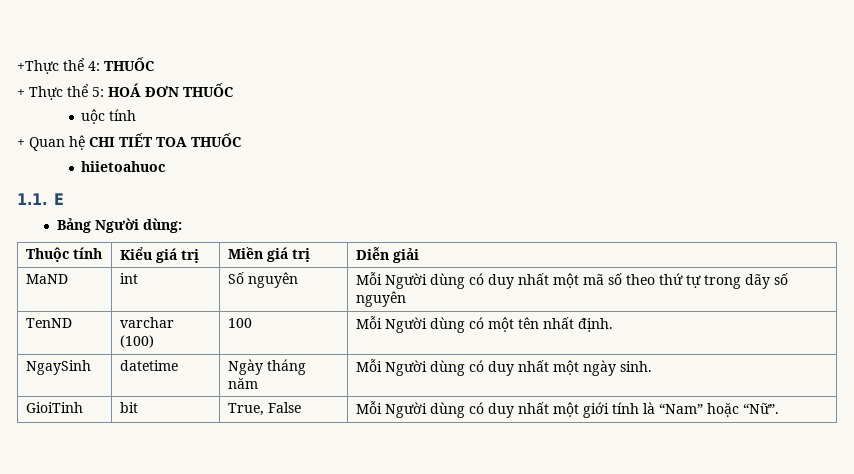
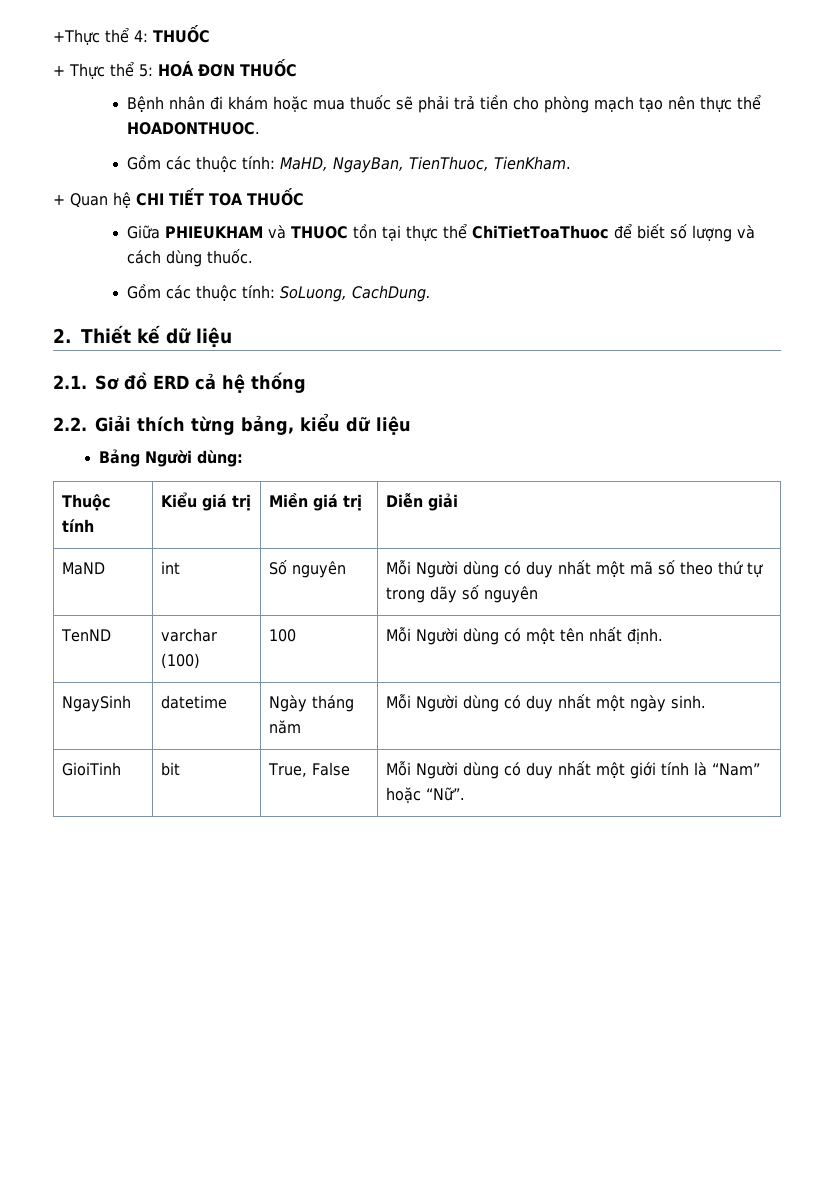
- uộc tính
+ Bệnh nhân đi khám hoặc mua thuốc sẽ phải trả tiền cho phòng mạch tạo nên thực thể HOADONTHUOC.
+ Gồm các thuộc tính: MaHD, NgayBan, TienThuoc, TienKham.
- hiietoahuoc
- 1.1. E
+ Giữa PHIEUKHAM và THUOC tồn tại thực thể ChiTietToaThuoc để biết số lượng và cách dùng thuốc.
+ Gồm các thuộc tính: SoLuong, CachDung.
+ 2. Thiết kế dữ liệu
+ 2.1. Sơ đồ ERD cả hệ thống
+ 2.2. Giải thích từng bảng, kiểu dữ liệu

